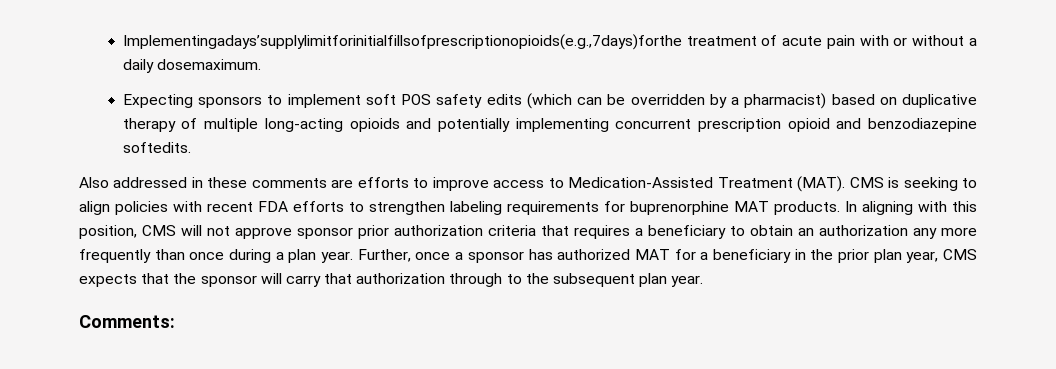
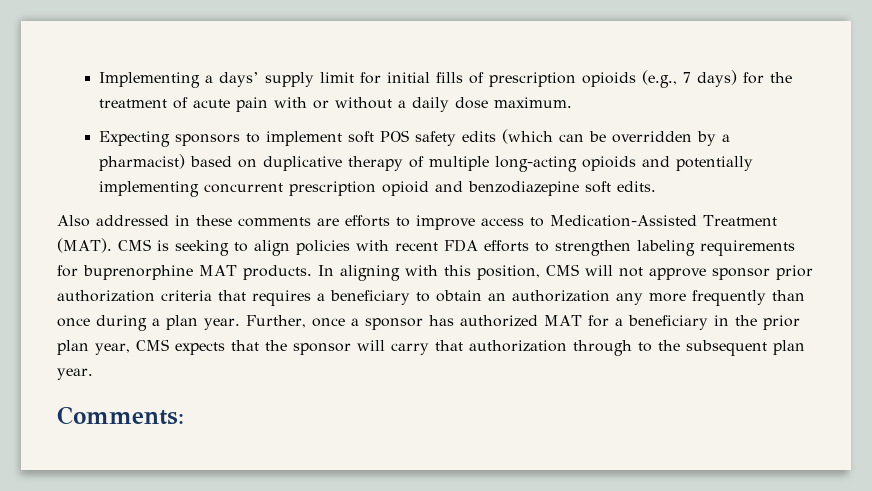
- Implementingadays’supplylimitforinitialfillsofprescriptionopioids(e.g.,7days)forthe treatment of acute pain with or without a daily dosemaximum.
+ Implementing a days’ supply limit for initial fills of prescription opioids (e.g., 7 days) for the treatment of acute pain with or without a daily dose maximum.
- Expecting sponsors to implement soft POS safety edits (which can be overridden by a pharmacist) based on duplicative therapy of multiple long-acting opioids and potentially implementing concurrent prescription opioid and benzodiazepine softedits.
+ Expecting sponsors to implement soft POS safety edits (which can be overridden by a pharmacist) based on duplicative therapy of multiple long-acting opioids and potentially implementing concurrent prescription opioid and benzodiazepine soft edits.

